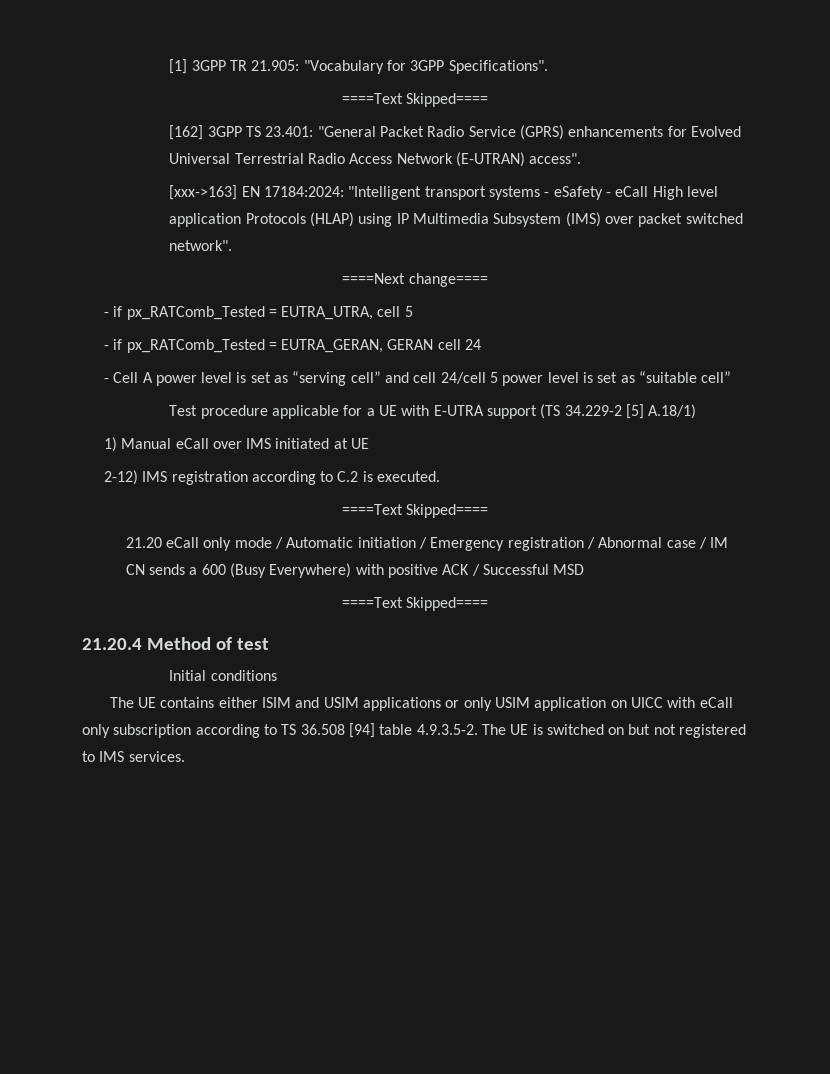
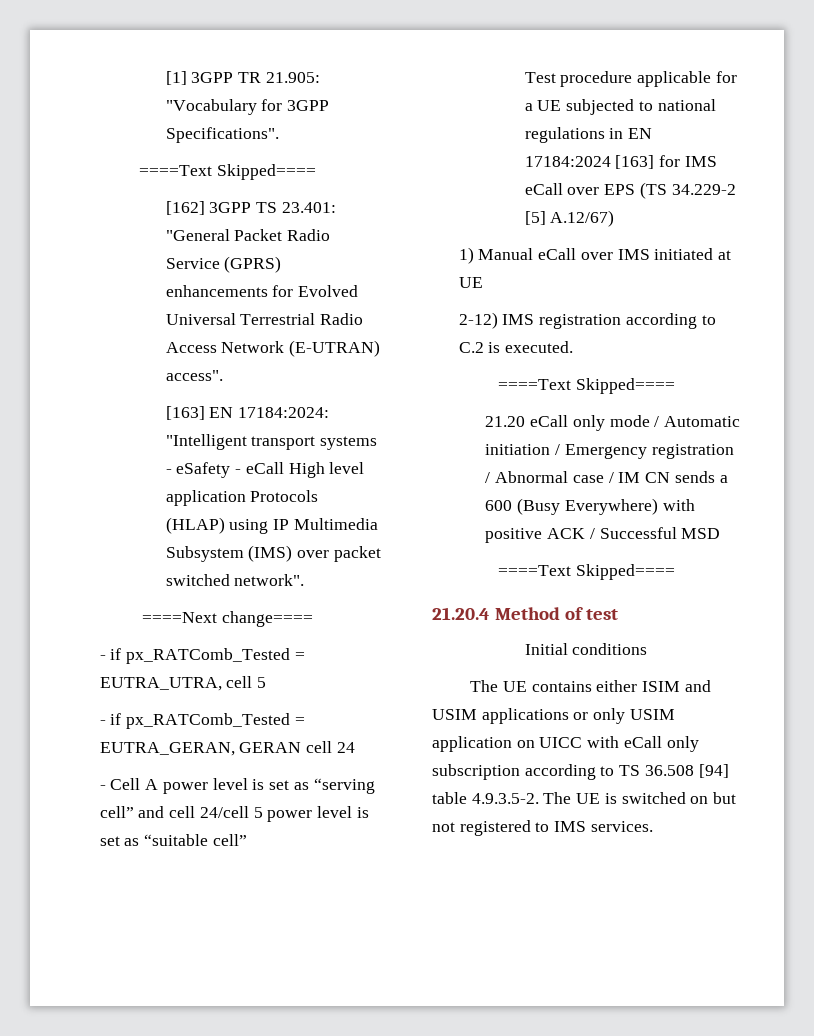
- [xxx->163] EN 17184:2024: "Intelligent transport systems - eSafety - eCall High level application Protocols (HLAP) using IP Multimedia Subsystem (IMS) over packet switched network".
+ [163] EN 17184:2024: "Intelligent transport systems - eSafety - eCall High level application Protocols (HLAP) using IP Multimedia Subsystem (IMS) over packet switched network".
- Test procedure applicable for a UE with E-UTRA support (TS 34.229-2 [5] A.18/1)
+ Test procedure applicable for a UE subjected to national regulations in EN 17184:2024 [163] for IMS eCall over EPS (TS 34.229-2 [5] A.12/67)

